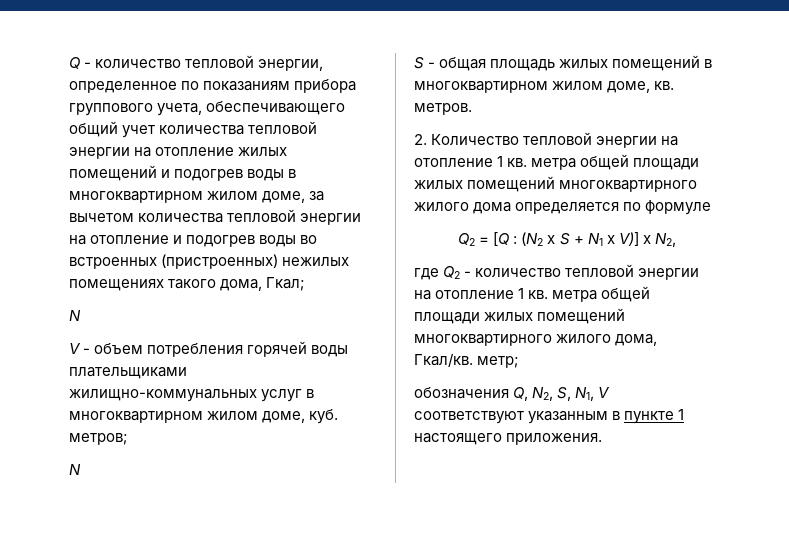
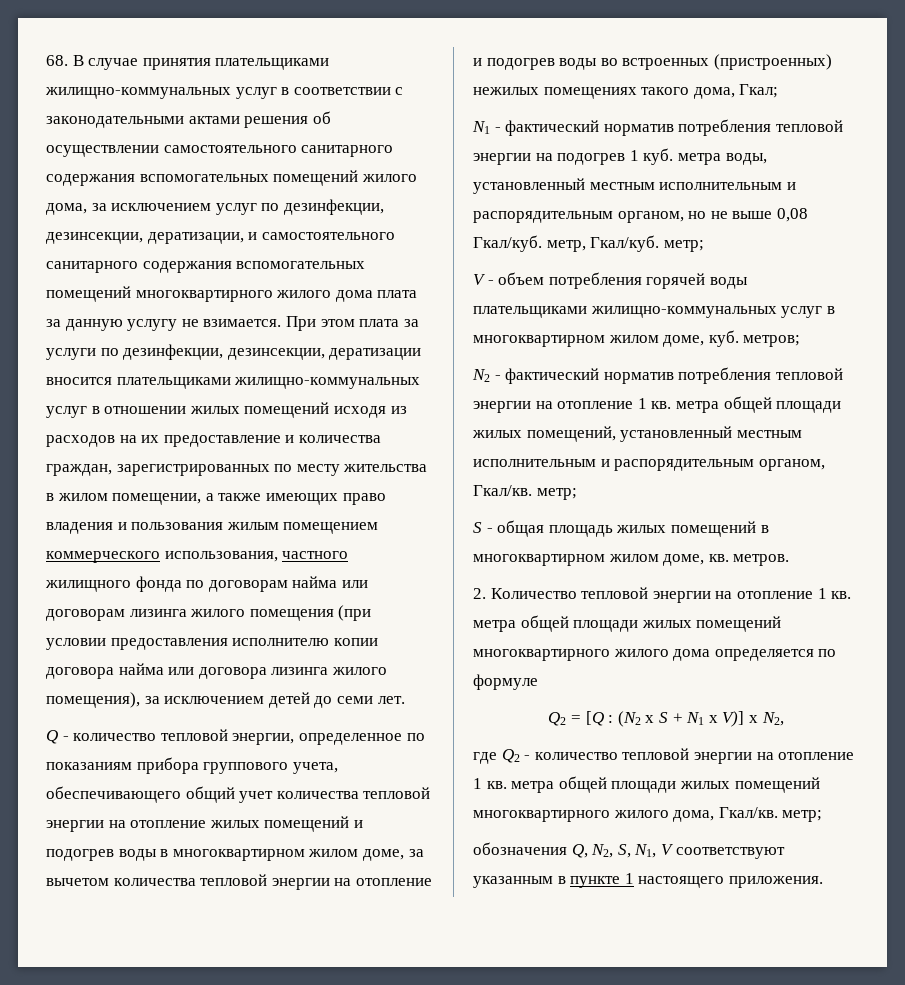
+ 68. В случае принятия плательщиками жилищно-коммунальных услуг в соответствии с законодательными актами решения об осуществлении самостоятельного санитарного содержания вспомогательных помещений жилого дома, за исключением услуг по дезинфекции, дезинсекции, дератизации, и самостоятельного санитарного содержания вспомогательных помещений многоквартирного жилого дома плата за данную услугу не взимается. При этом плата за услуги по дезинфекции, дезинсекции, дератизации вносится плательщиками жилищно-коммунальных услуг в отношении жилых помещений исходя из расходов на их предоставление и количества граждан, зарегистрированных по месту жительства в жилом помещении, а также имеющих право владения и пользования жилым помещением коммерческого использования, частного жилищного фонда по договорам найма или договорам лизинга жилого помещения (при условии предоставления исполнителю копии договора найма или договора лизинга жилого помещения), за исключением детей до семи лет.
  Q - количество тепловой энергии, определенное по показаниям прибора группового учета, обеспечивающего общий учет количества тепловой энергии на отопление жилых помещений и подогрев воды в многоквартирном жилом доме, за вычетом количества тепловой энергии на отопление и подогрев воды во встроенных (пристроенных) нежилых помещениях такого дома, Гкал;
- N
+ N1 - фактический норматив потребления тепловой энергии на подогрев 1 куб. метра воды, установленный местным исполнительным и распорядительным органом, но не выше 0,08 Гкал/куб. метр, Гкал/куб. метр;
  V - объем потребления горячей воды плательщиками жилищно-коммунальных услуг в многоквартирном жилом доме, куб. метров;
- N
+ N2 - фактический норматив потребления тепловой энергии на отопление 1 кв. метра общей площади жилых помещений, установленный местным исполнительным и распорядительным органом, Гкал/кв. метр;

